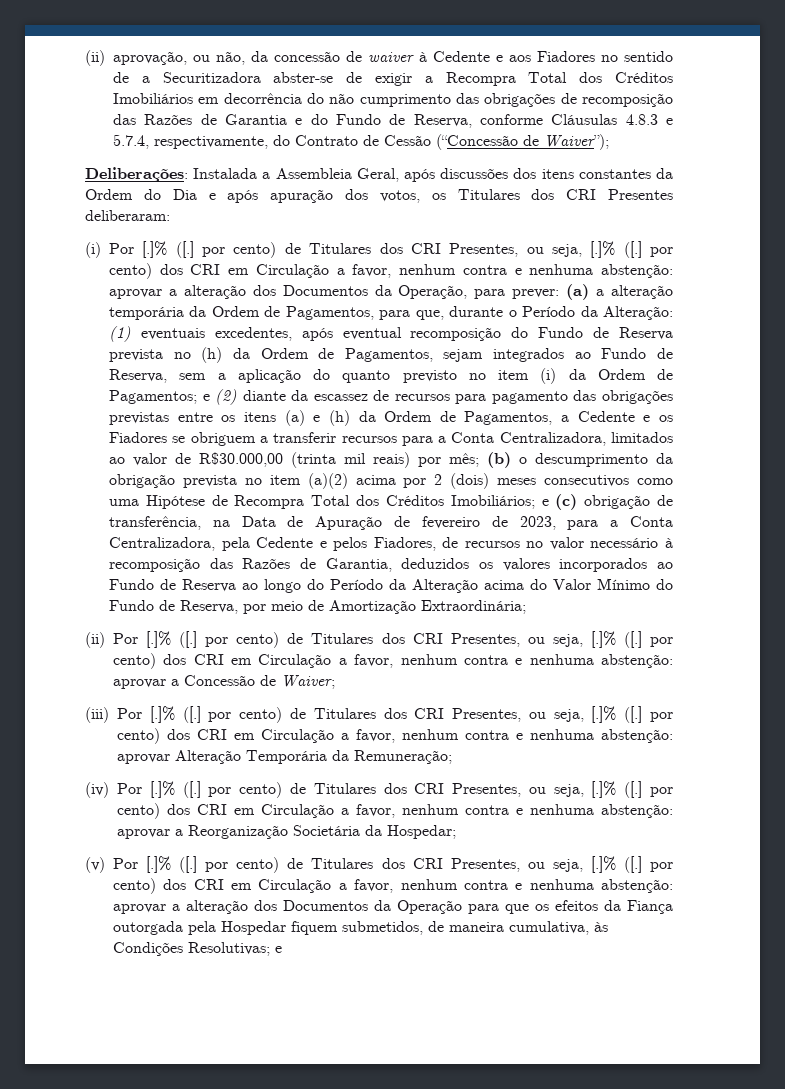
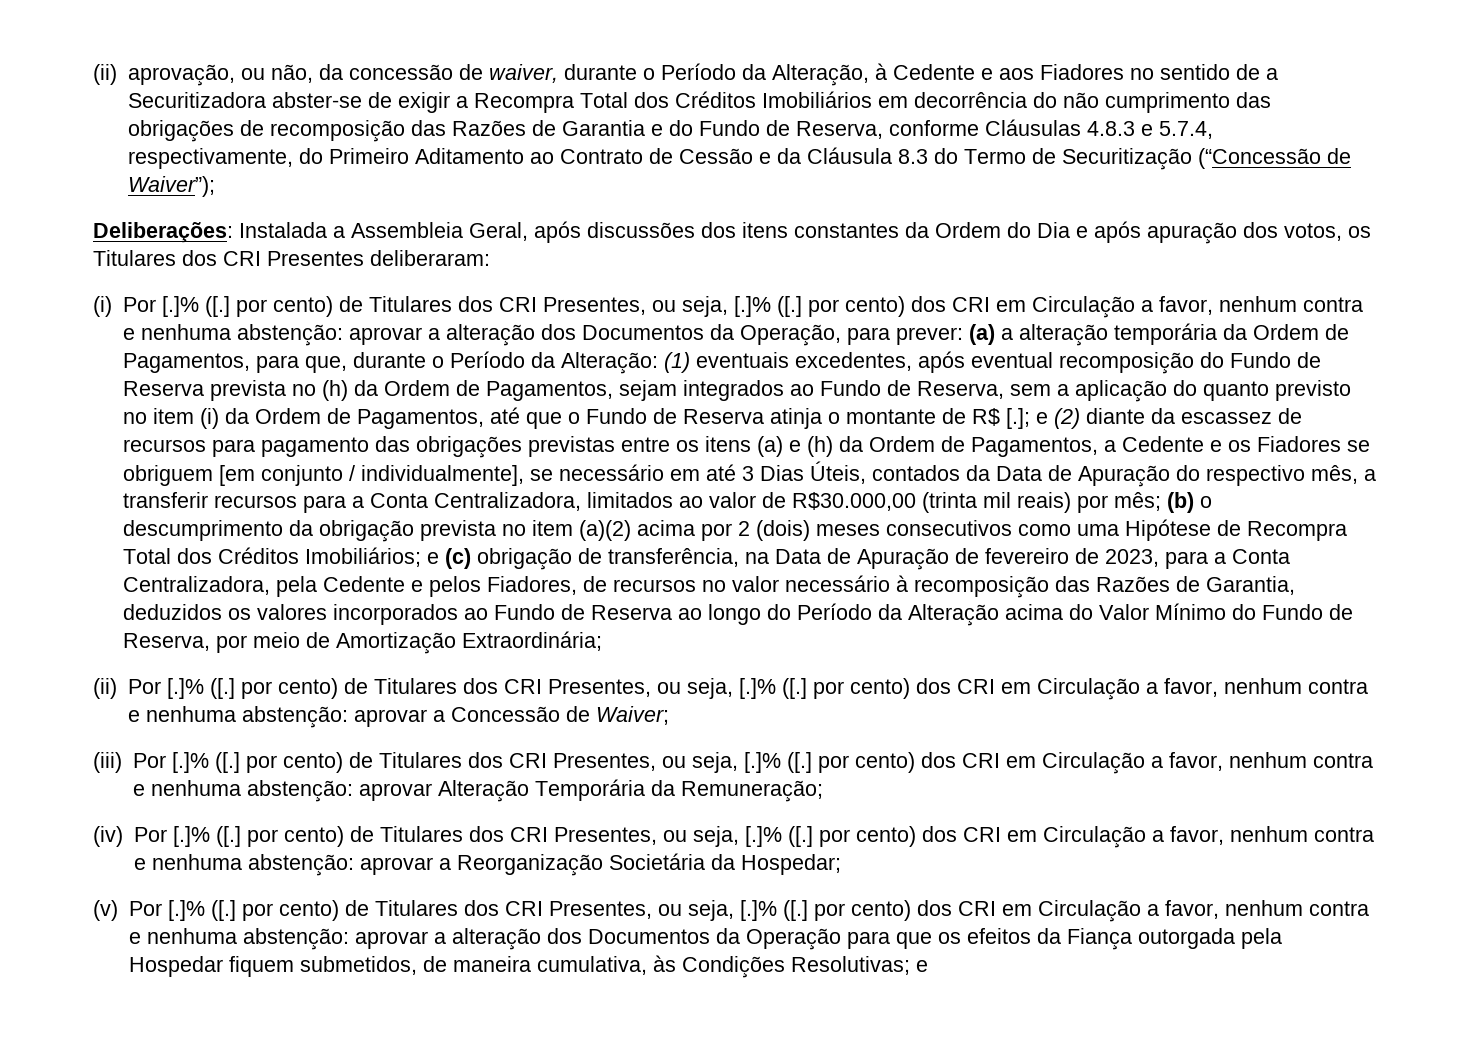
- (ii) aprovação, ou não, da concessão de waiver à Cedente e aos Fiadores no sentido de a Securitizadora abster-se de exigir a Recompra Total dos Créditos Imobiliários em decorrência do não cumprimento das obrigações de recomposição das Razões de Garantia e do Fundo de Reserva, conforme Cláusulas 4.8.3 e 5.7.4, respectivamente, do Contrato de Cessão (“Concessão de Waiver”);
+ (ii) aprovação, ou não, da concessão de waiver, durante o Período da Alteração, à Cedente e aos Fiadores no sentido de a Securitizadora abster-se de exigir a Recompra Total dos Créditos Imobiliários em decorrência do não cumprimento das obrigações de recomposição das Razões de Garantia e do Fundo de Reserva, conforme Cláusulas 4.8.3 e 5.7.4, respectivamente, do Primeiro Aditamento ao Contrato de Cessão e da Cláusula 8.3 do Termo de Securitização (“Concessão de Waiver”);
- (1) eventuais excedentes, após eventual recomposição do Fundo de Reserva prevista no (h) da Ordem de Pagamentos, sejam integrados ao Fundo de Reserva, sem a aplicação do quanto previsto no item (i) da Ordem de Pagamentos;
+ (1) eventuais excedentes, após eventual recomposição do Fundo de Reserva prevista no (h) da Ordem de Pagamentos, sejam integrados ao Fundo de Reserva, sem a aplicação do quanto previsto no item (i) da Ordem de Pagamentos, até que o Fundo de Reserva atinja o montante de R$ [.];
- e (2) diante da escassez de recursos para pagamento das obrigações previstas entre os itens (a) e (h) da Ordem de Pagamentos, a Cedente e os Fiadores se obriguem a transferir recursos para a Conta Centralizadora, limitados ao valor de R$30.000,00 (trinta mil reais) por mês;
+ e (2) diante da escassez de recursos para pagamento das obrigações previstas entre os itens (a) e (h) da Ordem de Pagamentos, a Cedente e os Fiadores se obriguem [em conjunto / individualmente], se necessário em até 3 Dias Úteis, contados da Data de Apuração do respectivo mês, a transferir recursos para a Conta Centralizadora, limitados ao valor de R$30.000,00 (trinta mil reais) por mês;

